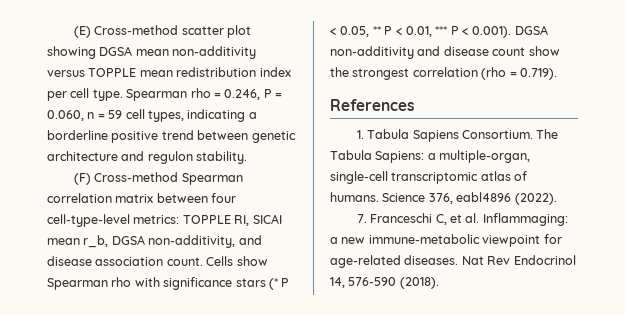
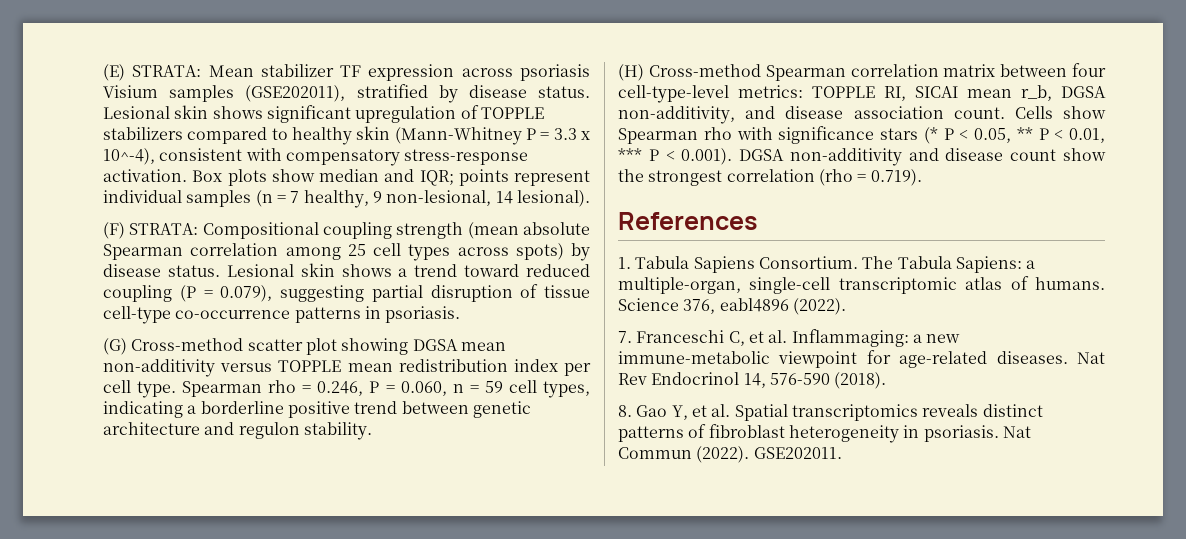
- (E) Cross-method scatter plot showing DGSA mean non-additivity versus TOPPLE mean redistribution index per cell type.
+ (E) STRATA: Mean stabilizer TF expression across psoriasis Visium samples (GSE202011), stratified by disease status. Lesional skin shows significant upregulation of TOPPLE stabilizers compared to healthy skin (Mann-Whitney P = 3.3 x 10^-4), consistent with compensatory stress-response activation. Box plots show median and IQR; points represent individual samples (n = 7 healthy, 9 non-lesional, 14 lesional).
+ (F) STRATA: Compositional coupling strength (mean absolute Spearman correlation among 25 cell types across spots) by disease status. Lesional skin shows a trend toward reduced coupling (P = 0.079), suggesting partial disruption of tissue cell-type co-occurrence patterns in psoriasis.
+ (G) Cross-method scatter plot showing DGSA mean non-additivity versus TOPPLE mean redistribution index per cell type.
- (F) Cross-method Spearman correlation matrix between four cell-type-level metrics: TOPPLE RI, SICAI mean r_b, DGSA non-additivity, and disease association count.
+ (H) Cross-method Spearman correlation matrix between four cell-type-level metrics: TOPPLE RI, SICAI mean r_b, DGSA non-additivity, and disease association count.
+ 8. Gao Y, et al. Spatial transcriptomics reveals distinct patterns of fibroblast heterogeneity in psoriasis. Nat Commun (2022). GSE202011.

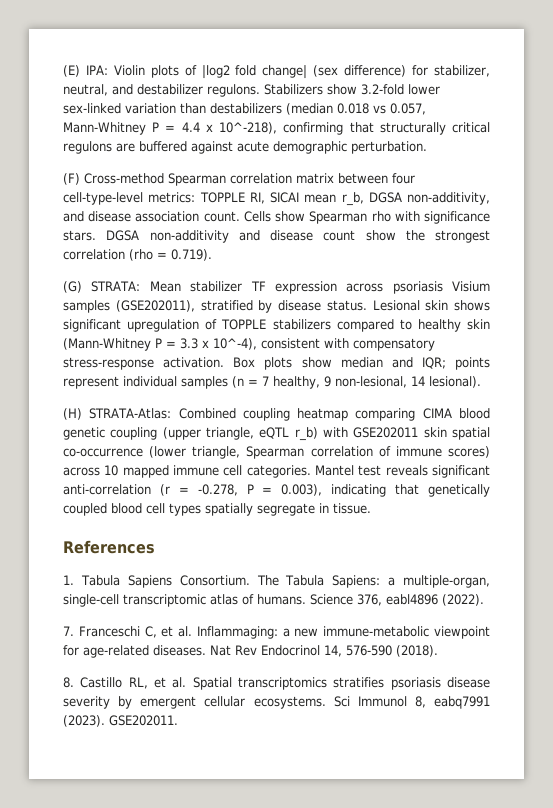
- (E) STRATA: Mean stabilizer TF expression across psoriasis Visium samples (GSE202011), stratified by disease status.
+ (E) IPA: Violin plots of |log2 fold change| (sex difference) for stabilizer, neutral, and destabilizer regulons. Stabilizers show 3.2-fold lower sex-linked variation than destabilizers (median 0.018 vs 0.057, Mann-Whitney P = 4.4 x 10^-218), confirming that structurally critical regulons are buffered against acute demographic perturbation.
+ (F) Cross-method Spearman correlation matrix between four cell-type-level metrics: TOPPLE RI, SICAI mean r_b, DGSA non-additivity, and disease association count. Cells show Spearman rho with significance stars. DGSA non-additivity and disease count show the strongest correlation (rho = 0.719).
+ (G) STRATA: Mean stabilizer TF expression across psoriasis Visium samples (GSE202011), stratified by disease status.
- (F) STRATA: Compositional coupling strength (mean absolute Spearman correlation among 25 cell types across spots) by disease status. Lesional skin shows a trend toward reduced coupling (P = 0.079), suggesting partial disruption of tissue cell-type co-occurrence patterns in psoriasis.
- (G) Cross-method scatter plot showing DGSA mean non-additivity versus TOPPLE mean redistribution index per cell type. Spearman rho = 0.246, P = 0.060, n = 59 cell types, indicating a borderline positive trend between genetic architecture and regulon stability.
- (H) Cross-method Spearman correlation matrix between four cell-type-level metrics: TOPPLE RI, SICAI mean r_b, DGSA non-additivity, and disease association count. Cells show Spearman rho with significance stars (* P < 0.05, ** P < 0.01, *** P < 0.001). DGSA non-additivity and disease count show the strongest correlation (rho = 0.719).
+ (H) STRATA-Atlas: Combined coupling heatmap comparing CIMA blood genetic coupling (upper triangle, eQTL r_b) with GSE202011 skin spatial co-occurrence (lower triangle, Spearman correlation of immune scores) across 10 mapped immune cell categories. Mantel test reveals significant anti-correlation (r = -0.278, P = 0.003), indicating that genetically coupled blood cell types spatially segregate in tissue.
- 8. Gao Y, et al. Spatial transcriptomics reveals distinct patterns of fibroblast heterogeneity in psoriasis. Nat Commun (2022).
+ 8. Castillo RL, et al. Spatial transcriptomics stratifies psoriasis disease severity by emergent cellular ecosystems. Sci Immunol 8, eabq7991 (2023).

